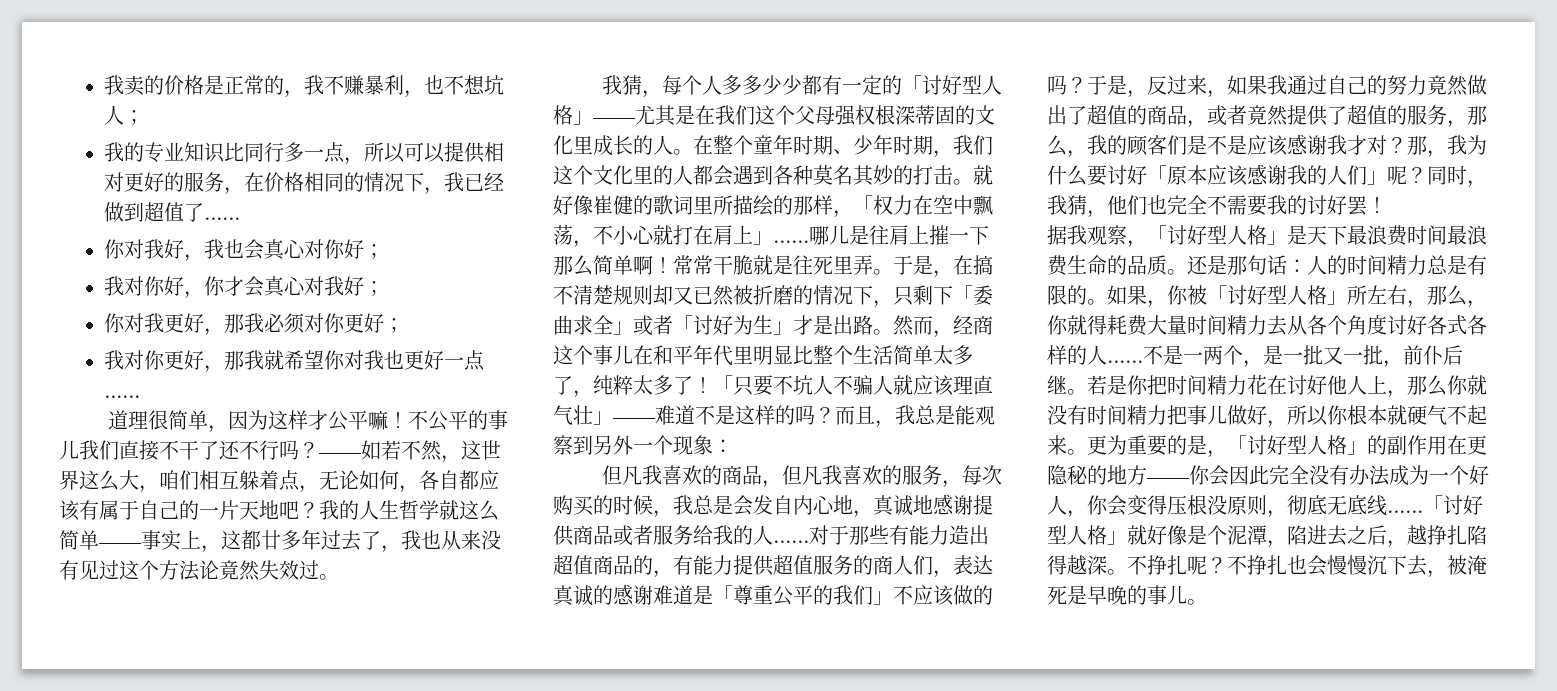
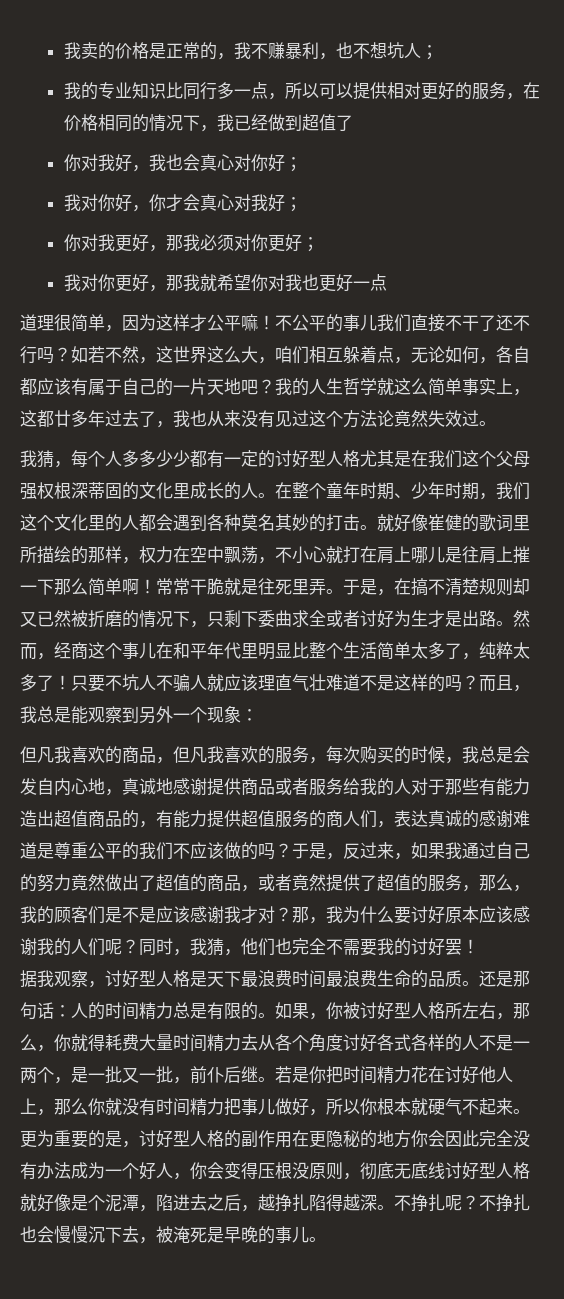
- 我的专业知识比同行多一点，所以可以提供相对更好的服务，在价格相同的情况下，我已经做到超值了……
+ 我的专业知识比同行多一点，所以可以提供相对更好的服务，在价格相同的情况下，我已经做到超值了
- 我对你更好，那我就希望你对我也更好一点……
+ 我对你更好，那我就希望你对我也更好一点
- ——如若不然，这世界这么大，咱们相互躲着点，无论如何，各自都应该有属于自己的一片天地吧？
+ 如若不然，这世界这么大，咱们相互躲着点，无论如何，各自都应该有属于自己的一片天地吧？
- 我的人生哲学就这么简单——事实上，这都廿多年过去了，我也从来没有见过这个方法论竟然失效过。
+ 我的人生哲学就这么简单事实上，这都廿多年过去了，我也从来没有见过这个方法论竟然失效过。
- 我猜，每个人多多少少都有一定的「讨好型人格」——尤其是在我们这个父母强权根深蒂固的文化里成长的人。
+ 我猜，每个人多多少少都有一定的讨好型人格尤其是在我们这个父母强权根深蒂固的文化里成长的人。
- 就好像崔健的歌词里所描绘的那样，「权力在空中飘荡，不小心就打在肩上」……哪儿是往肩上摧一下那么简单啊！
+ 就好像崔健的歌词里所描绘的那样，权力在空中飘荡，不小心就打在肩上哪儿是往肩上摧一下那么简单啊！
- 于是，在搞不清楚规则却又已然被折磨的情况下，只剩下「委曲求全」或者「讨好为生」才是出路。
+ 于是，在搞不清楚规则却又已然被折磨的情况下，只剩下委曲求全或者讨好为生才是出路。
- 「只要不坑人不骗人就应该理直气壮」——难道不是这样的吗？
+ 只要不坑人不骗人就应该理直气壮难道不是这样的吗？
- 但凡我喜欢的商品，但凡我喜欢的服务，每次购买的时候，我总是会发自内心地，真诚地感谢提供商品或者服务给我的人……对于那些有能力造出超值商品的，有能力提供超值服务的商人们，表达真诚的感谢难道是「尊重公平的我们」不应该做的吗？
+ 但凡我喜欢的商品，但凡我喜欢的服务，每次购买的时候，我总是会发自内心地，真诚地感谢提供商品或者服务给我的人对于那些有能力造出超值商品的，有能力提供超值服务的商人们，表达真诚的感谢难道是尊重公平的我们不应该做的吗？
- 那，我为什么要讨好「原本应该感谢我的人们」呢？
+ 那，我为什么要讨好原本应该感谢我的人们呢？
- 据我观察，「讨好型人格」是天下最浪费时间最浪费生命的品质。
+ 据我观察，讨好型人格是天下最浪费时间最浪费生命的品质。
- 如果，你被「讨好型人格」所左右，那么，你就得耗费大量时间精力去从各个角度讨好各式各样的人……不是一两个，是一批又一批，前仆后继。
+ 如果，你被讨好型人格所左右，那么，你就得耗费大量时间精力去从各个角度讨好各式各样的人不是一两个，是一批又一批，前仆后继。
- 更为重要的是，「讨好型人格」的副作用在更隐秘的地方——你会因此完全没有办法成为一个好人，你会变得压根没原则，彻底无底线……「讨好型人格」就好像是个泥潭，陷进去之后，越挣扎陷得越深。
+ 更为重要的是，讨好型人格的副作用在更隐秘的地方你会因此完全没有办法成为一个好人，你会变得压根没原则，彻底无底线讨好型人格就好像是个泥潭，陷进去之后，越挣扎陷得越深。

